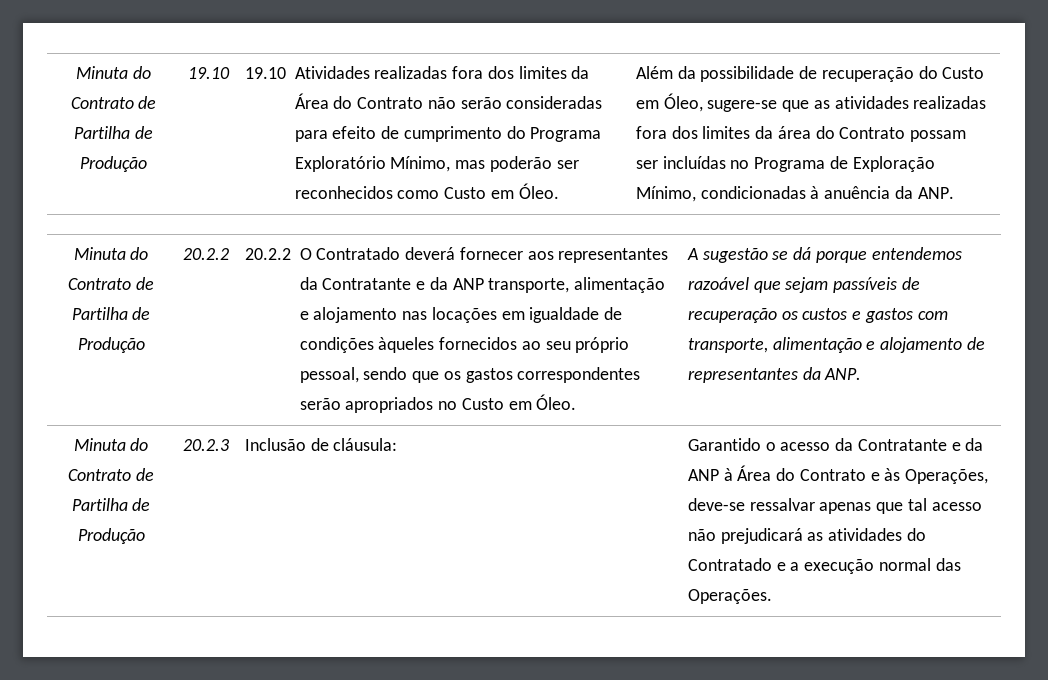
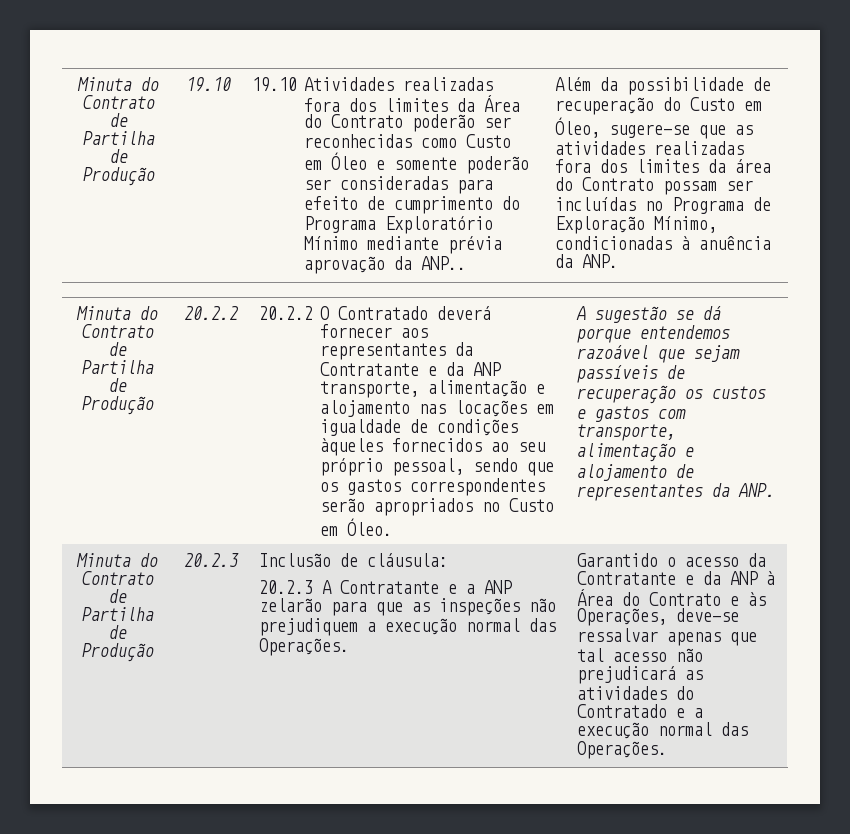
- 19.10 Atividades realizadas fora dos limites da Área do Contrato não serão consideradas para efeito de cumprimento do Programa Exploratório Mínimo, mas poderão ser reconhecidos como Custo em Óleo.
+ 19.10 Atividades realizadas fora dos limites da Área do Contrato poderão ser reconhecidas como Custo em Óleo e somente poderão ser consideradas para efeito de cumprimento do Programa Exploratório Mínimo mediante prévia aprovação da ANP..
+ 20.2.3 A Contratante e a ANP zelarão para que as inspeções não prejudiquem a execução normal das Operações.

